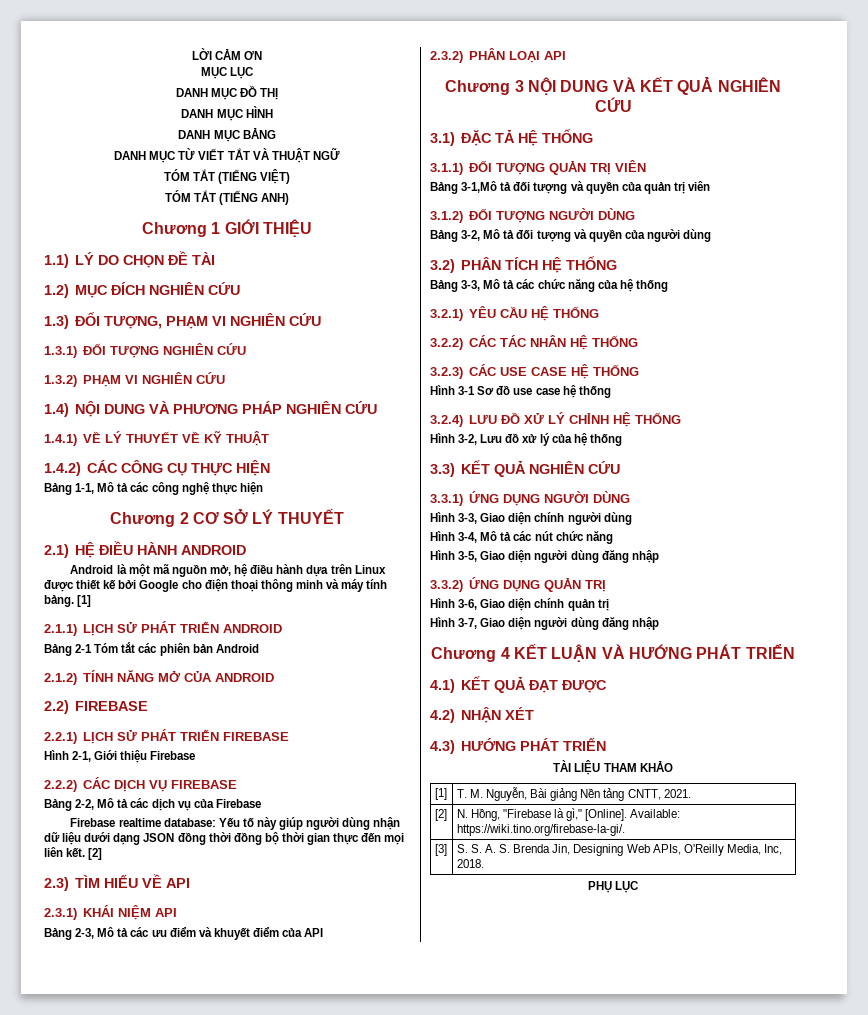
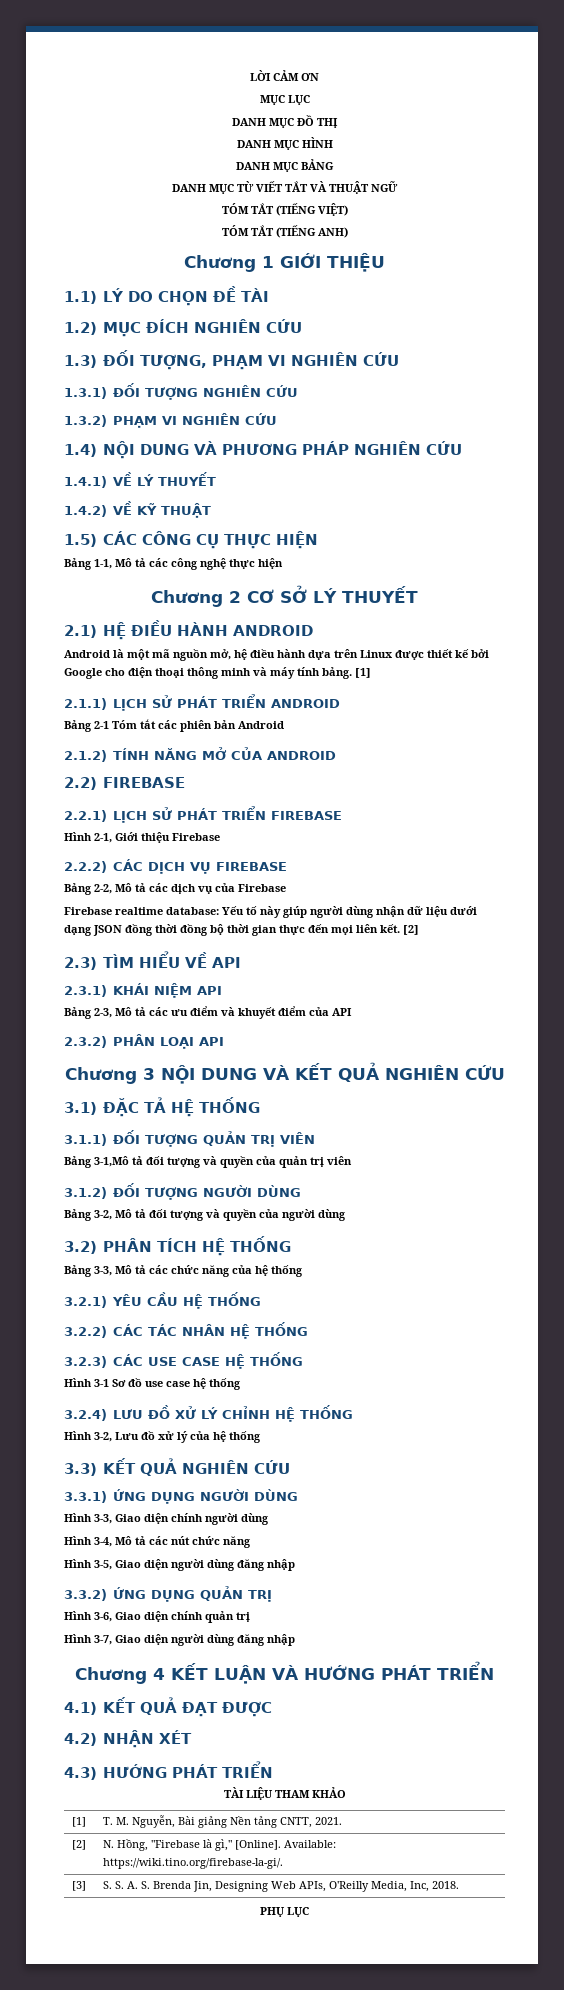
- 1.4.1) VỀ LÝ THUYẾT VỀ KỸ THUẬT
+ 1.4.1) VỀ LÝ THUYẾT
+ 1.4.2) VỀ KỸ THUẬT
- 1.4.2) CÁC CÔNG CỤ THỰC HIỆN
+ 1.5) CÁC CÔNG CỤ THỰC HIỆN

